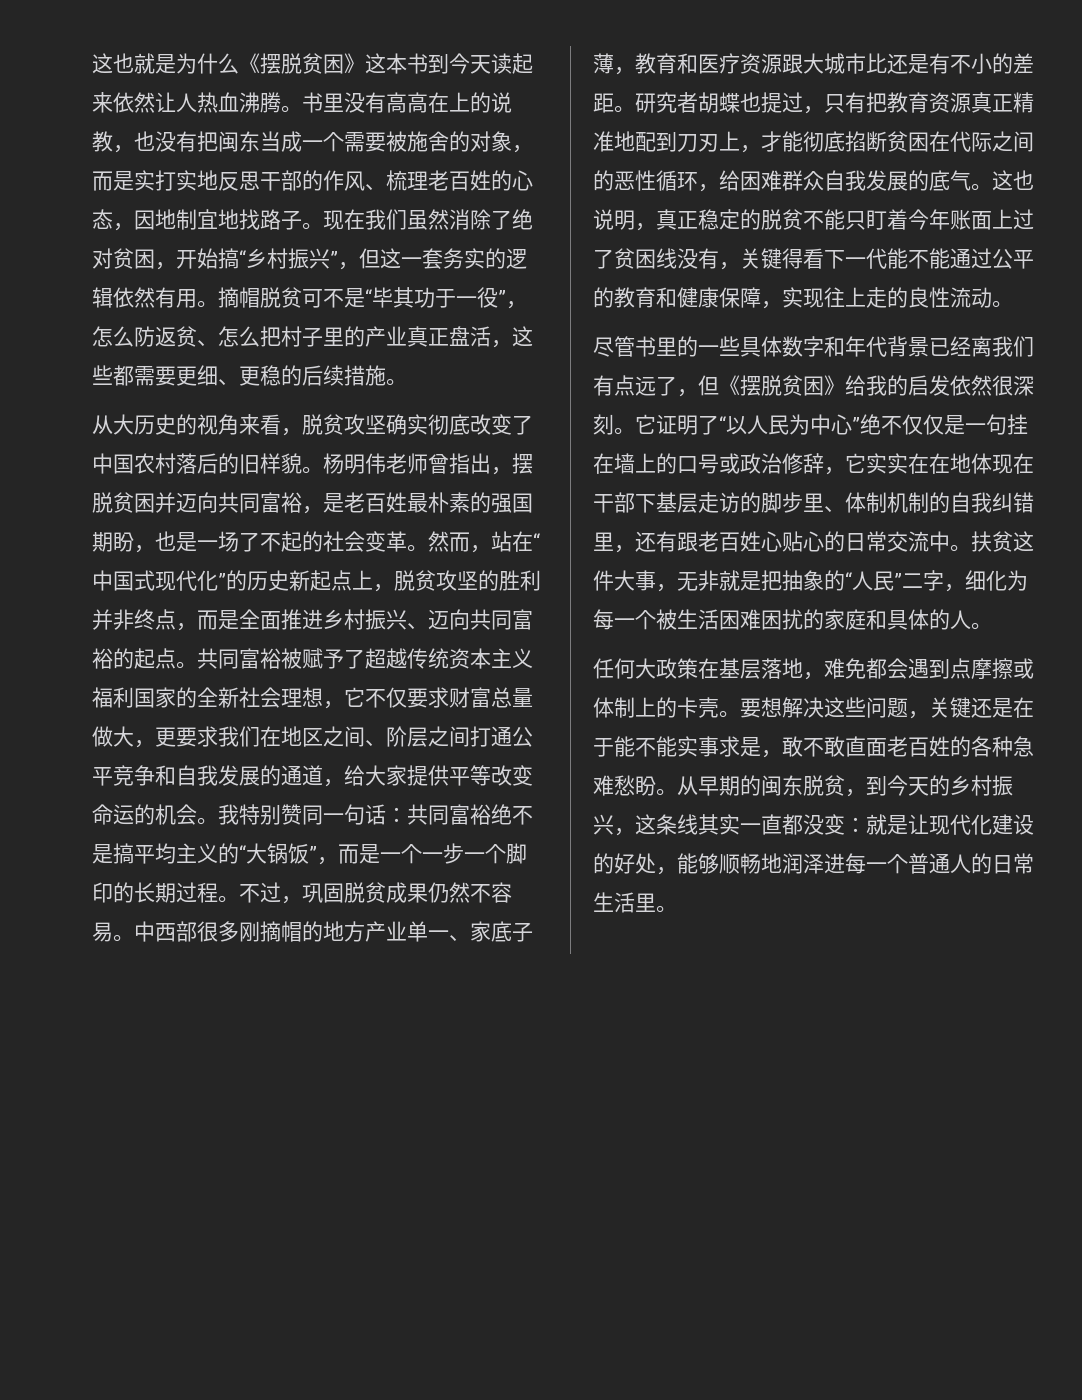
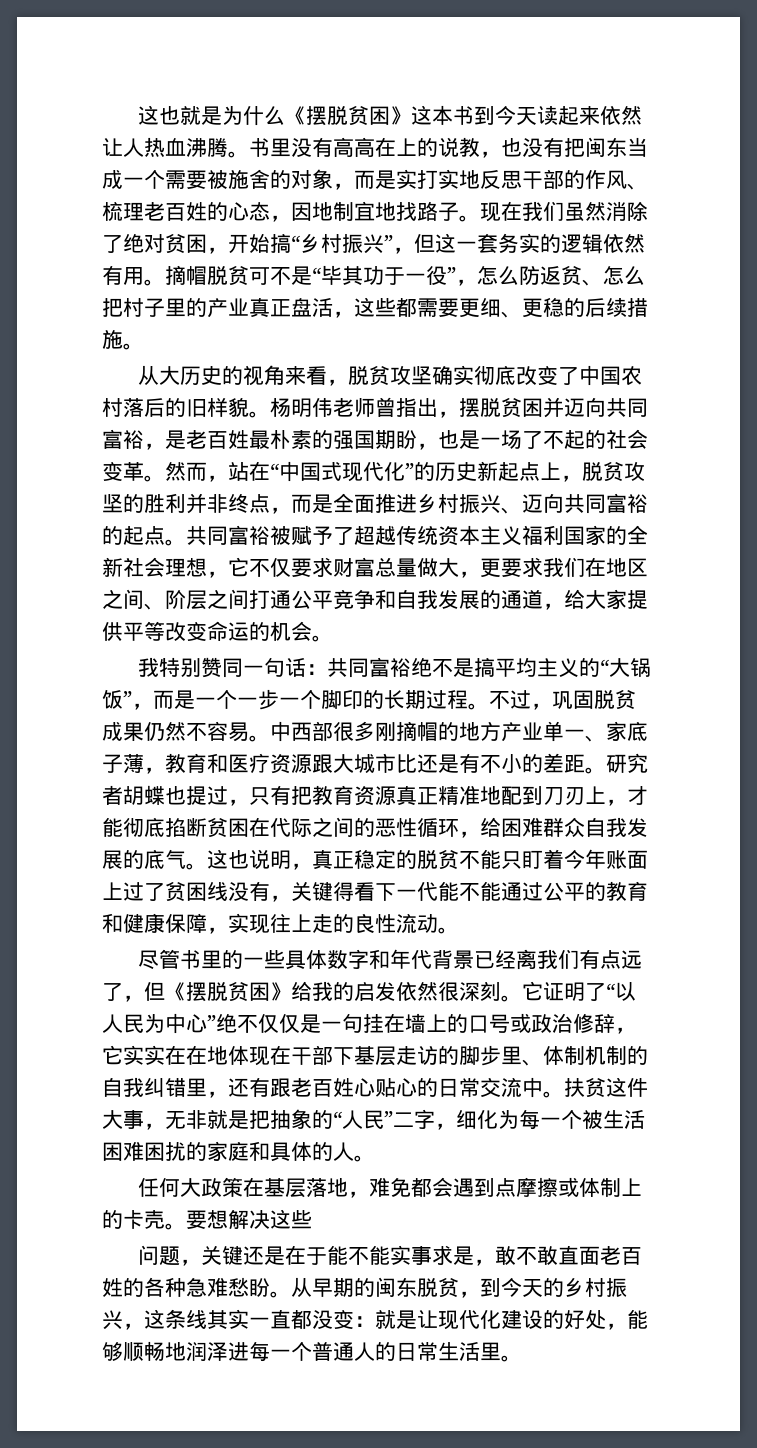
- 共同富裕被赋予了超越传统资本主义福利国家的全新社会理想，它不仅要求财富总量做大，更要求我们在地区之间、阶层之间打通公平竞争和自我发展的通道，给大家提供平等改变命运的机会。我特别赞同一句话：
+ 共同富裕被赋予了超越传统资本主义福利国家的全新社会理想，它不仅要求财富总量做大，更要求我们在地区之间、阶层之间打通公平竞争和自我发展的通道，给大家提供平等改变命运的机会。
+ 我特别赞同一句话：
- 要想解决这些问题，关键还是在于能不能实事求是，敢不敢直面老百姓的各种急难愁盼。
+ 要想解决这些
+ 问题，关键还是在于能不能实事求是，敢不敢直面老百姓的各种急难愁盼。

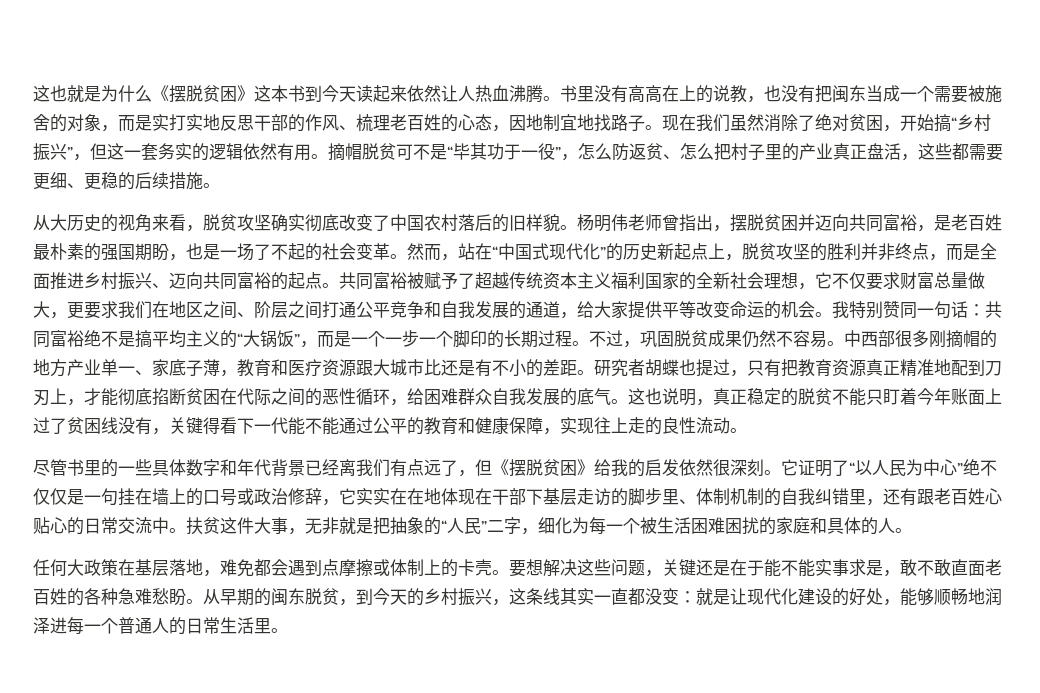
- 共同富裕被赋予了超越传统资本主义福利国家的全新社会理想，它不仅要求财富总量做大，更要求我们在地区之间、阶层之间打通公平竞争和自我发展的通道，给大家提供平等改变命运的机会。
- 我特别赞同一句话：
+ 共同富裕被赋予了超越传统资本主义福利国家的全新社会理想，它不仅要求财富总量做大，更要求我们在地区之间、阶层之间打通公平竞争和自我发展的通道，给大家提供平等改变命运的机会。我特别赞同一句话：
- 要想解决这些
- 问题，关键还是在于能不能实事求是，敢不敢直面老百姓的各种急难愁盼。
+ 要想解决这些问题，关键还是在于能不能实事求是，敢不敢直面老百姓的各种急难愁盼。

